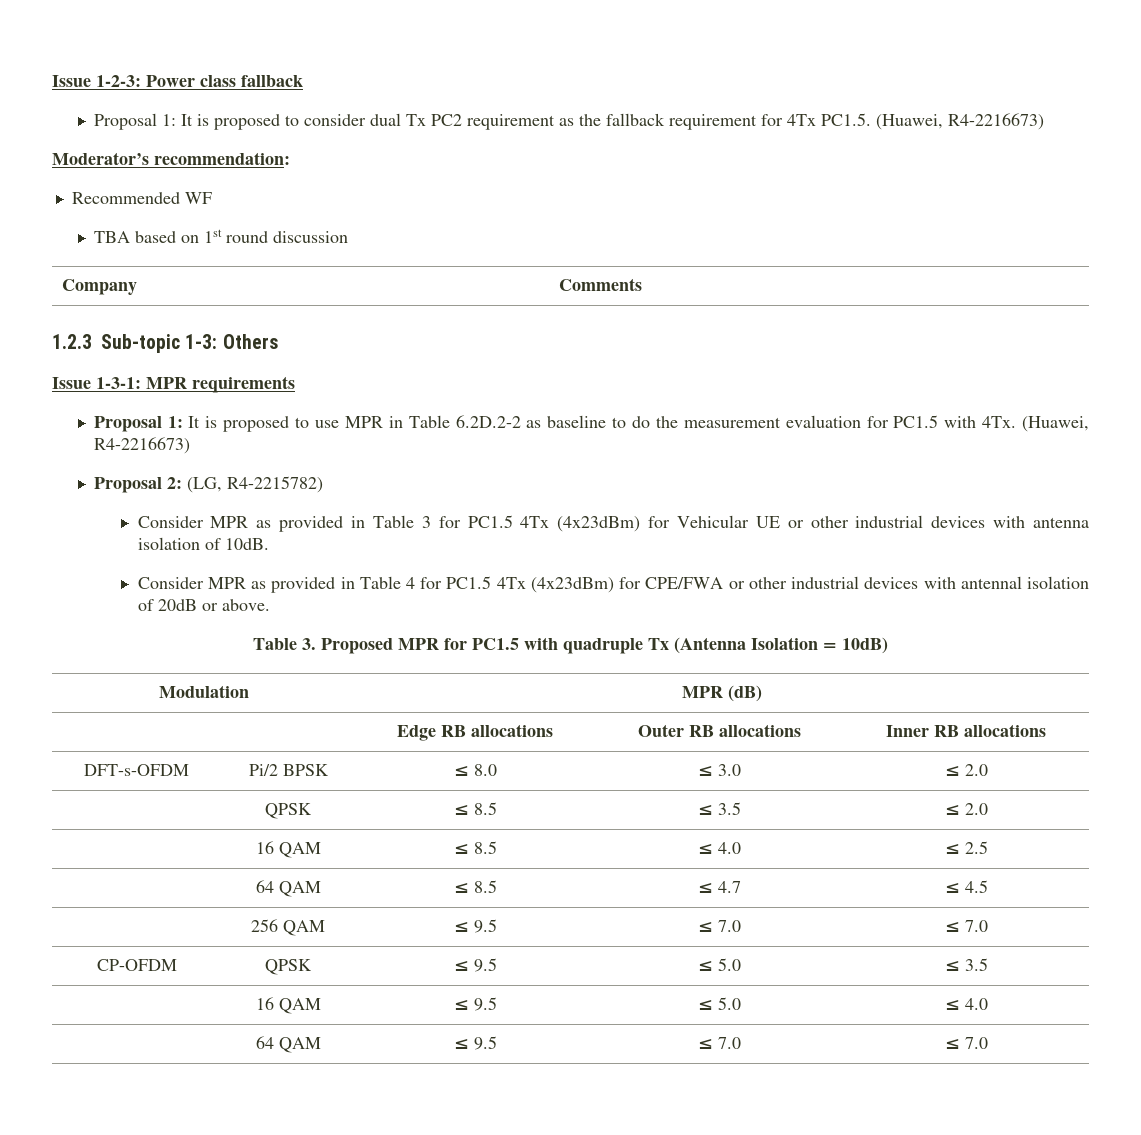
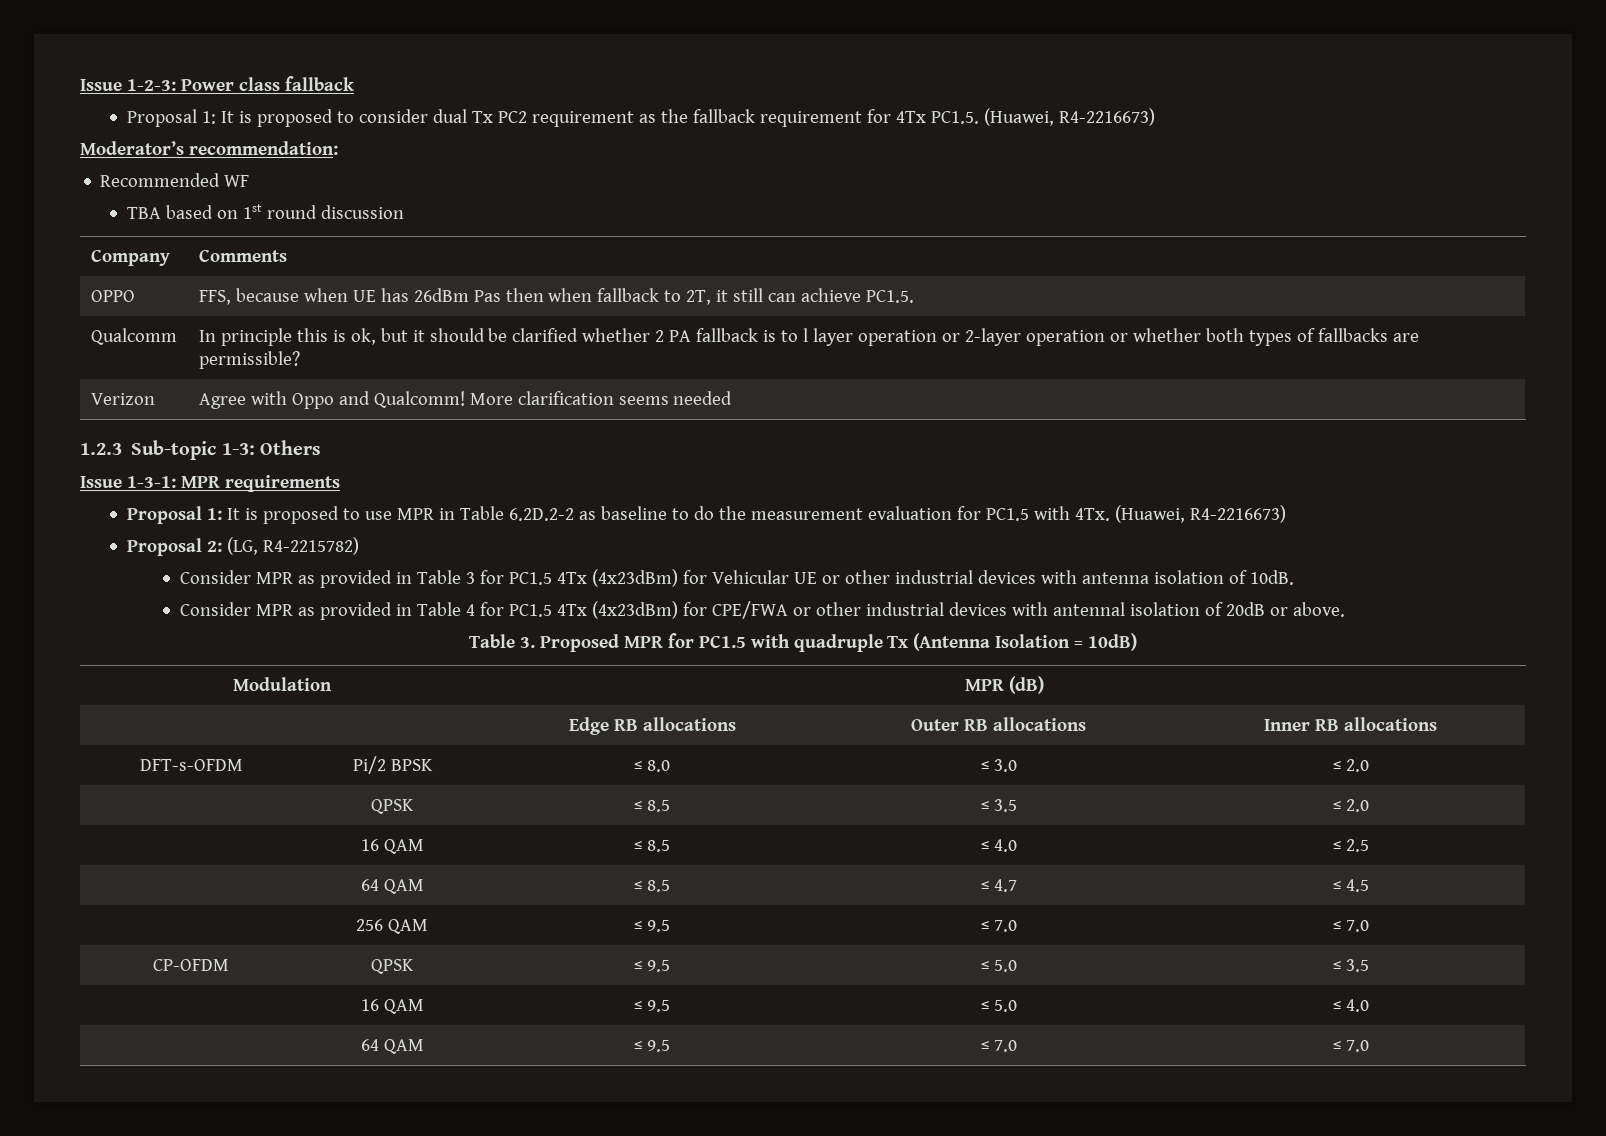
+ OPPO | FFS, because when UE has 26dBm Pas then when fallback to 2T, it still can achieve PC1.5.
+ Qualcomm | In principle this is ok, but it should be clarified whether 2 PA fallback is to l layer operation or 2-layer operation or whether both types of fallbacks are permissible?
+ Verizon | Agree with Oppo and Qualcomm! More clarification seems needed

